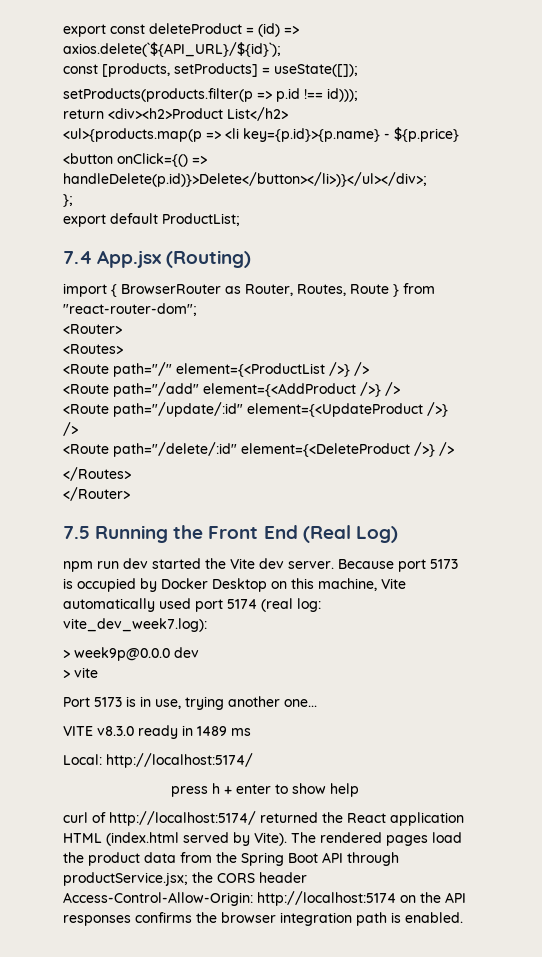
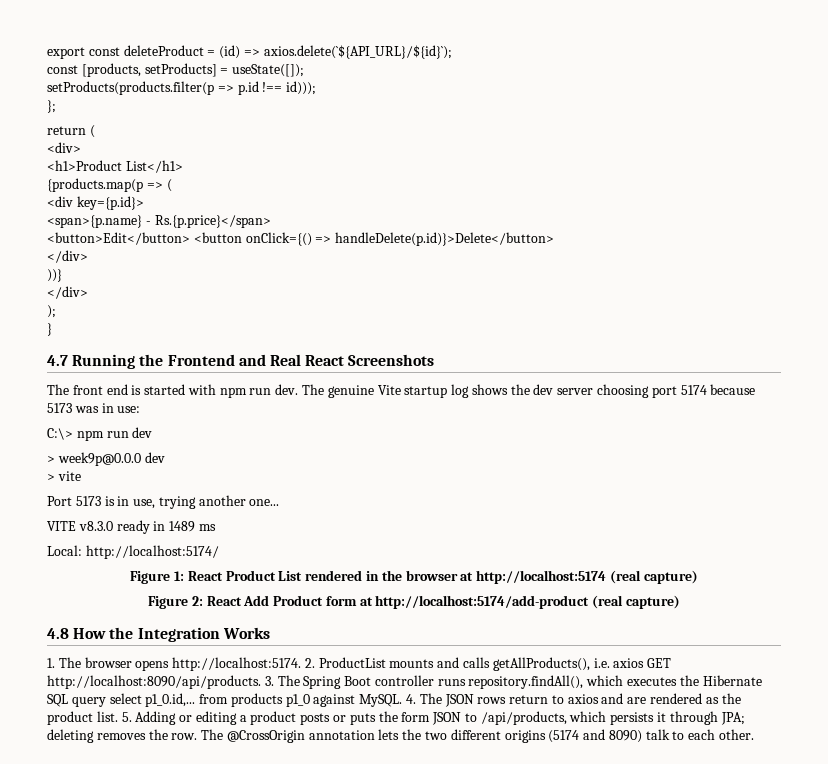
- return <div><h2>Product List</h2>
- <ul>{products.map(p => <li key={p.id}>{p.name} - ${p.price}
- <button onClick={() => handleDelete(p.id)}>Delete</button></li>)}</ul></div>;
  };
- export default ProductList;
- 7.4 App.jsx (Routing)
- import { BrowserRouter as Router, Routes, Route } from "react-router-dom";
- <Router>
- <Routes>
- <Route path="/" element={<ProductList />} />
- <Route path="/add" element={<AddProduct />} />
- <Route path="/update/:id" element={<UpdateProduct />} />
- <Route path="/delete/:id" element={<DeleteProduct />} />
- </Routes>
- </Router>
- 7.5 Running the Front End (Real Log)
- npm run dev started the Vite dev server. Because port 5173 is occupied by Docker Desktop on this machine, Vite automatically used port 5174 (real log: vite_dev_week7.log):
+ return (
+ <div>
+ <h1>Product List</h1>
+ {products.map(p => (
+ <div key={p.id}>
+ <span>{p.name} - Rs.{p.price}</span>
+ <button>Edit</button> <button onClick={() => handleDelete(p.id)}>Delete</button>
+ </div>
+ ))}
+ </div>
+ );
+ }
+ 4.7 Running the Frontend and Real React Screenshots
+ The front end is started with npm run dev. The genuine Vite startup log shows the dev server choosing port 5174 because 5173 was in use:
+ C:\> npm run dev
- press h + enter to show help
- curl of http://localhost:5174/ returned the React application HTML (index.html served by Vite). The rendered pages load the product data from the Spring Boot API through productService.jsx; the CORS header Access-Control-Allow-Origin: http://localhost:5174 on the API responses confirms the browser integration path is enabled.
+ Figure 1: React Product List rendered in the browser at http://localhost:5174 (real capture)
+ Figure 2: React Add Product form at http://localhost:5174/add-product (real capture)
+ 4.8 How the Integration Works
+ 1. The browser opens http://localhost:5174. 2. ProductList mounts and calls getAllProducts(), i.e. axios GET http://localhost:8090/api/products. 3. The Spring Boot controller runs repository.findAll(), which executes the Hibernate SQL query select p1_0.id,... from products p1_0 against MySQL. 4. The JSON rows return to axios and are rendered as the product list. 5. Adding or editing a product posts or puts the form JSON to /api/products, which persists it through JPA; deleting removes the row. The @CrossOrigin annotation lets the two different origins (5174 and 8090) talk to each other.

